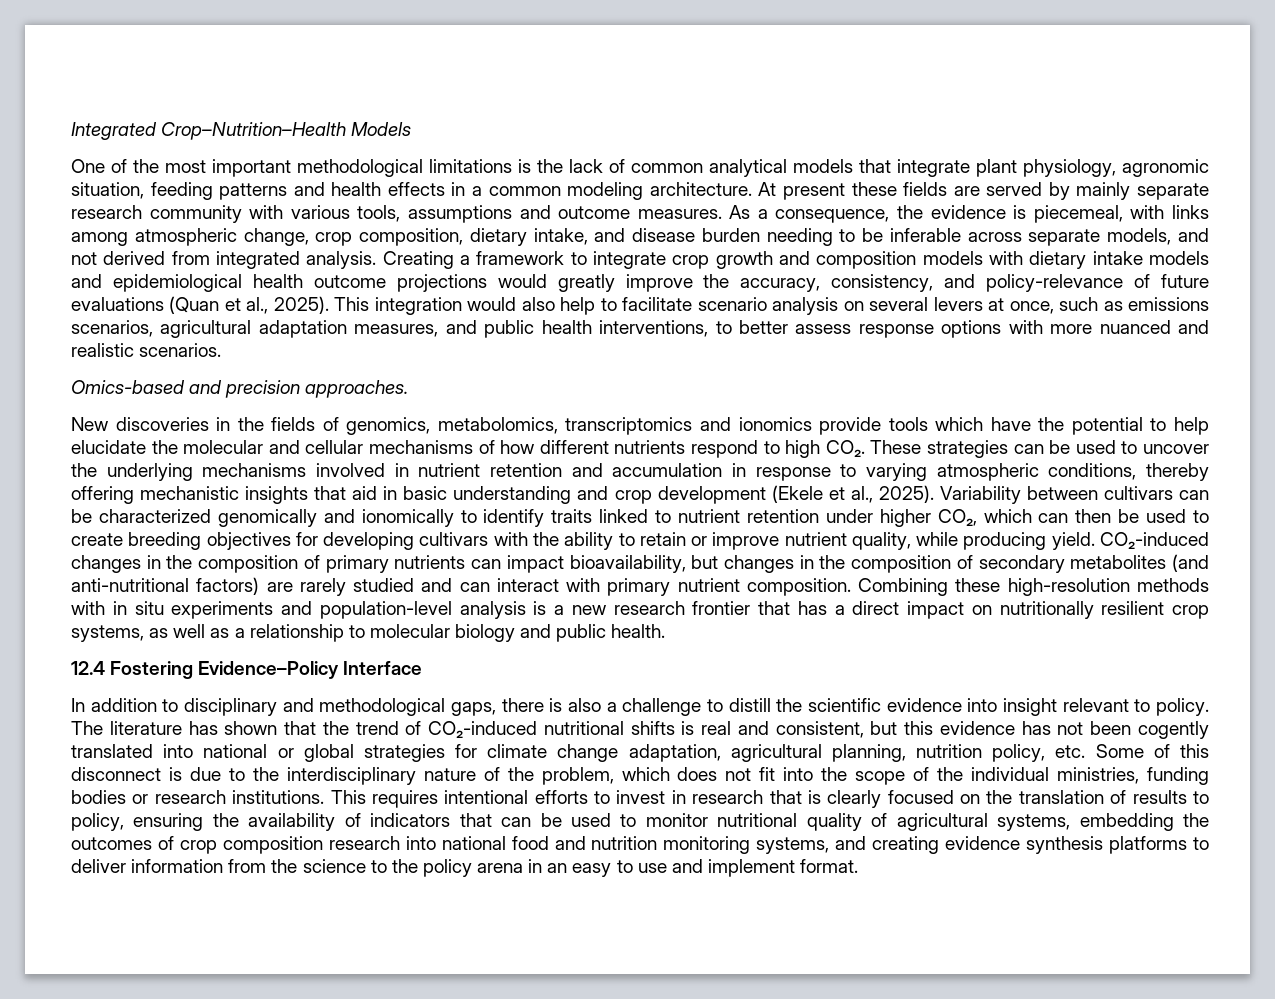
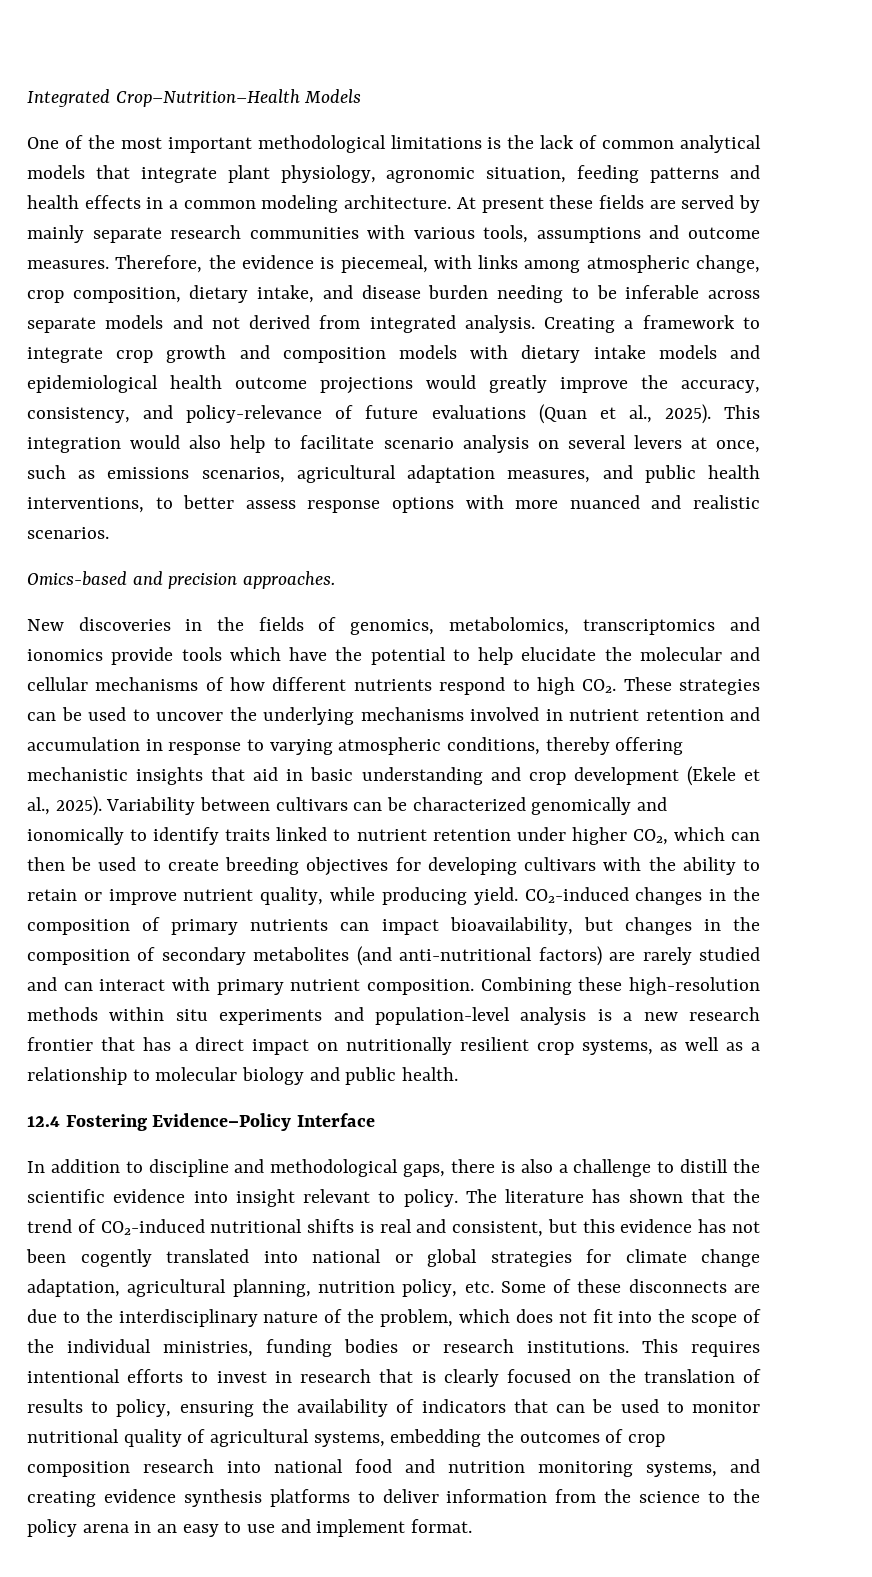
- At present these fields are served by mainly separate research community with various tools, assumptions and outcome measures.
+ At present these fields are served by mainly separate research communities with various tools, assumptions and outcome measures.
- As a consequence, the evidence is piecemeal, with links among atmospheric change, crop composition, dietary intake, and disease burden needing to be inferable across separate models, and not derived from integrated analysis.
+ Therefore, the evidence is piecemeal, with links among atmospheric change, crop composition, dietary intake, and disease burden needing to be inferable across separate models and not derived from integrated analysis.
- Combining these high-resolution methods with in situ experiments and population-level analysis is a new research frontier that has a direct impact on nutritionally resilient crop systems, as well as a relationship to molecular biology and public health.
+ Combining these high-resolution methods within situ experiments and population-level analysis is a new research frontier that has a direct impact on nutritionally resilient crop systems, as well as a relationship to molecular biology and public health.
- In addition to disciplinary and methodological gaps, there is also a challenge to distill the scientific evidence into insight relevant to policy.
+ In addition to discipline and methodological gaps, there is also a challenge to distill the scientific evidence into insight relevant to policy.
- The literature has shown that the trend of CO₂-induced nutritional shifts is real and consistent, but this evidence has not been cogently translated into national or global strategies for climate change adaptation, agricultural planning, nutrition policy, etc. Some of this disconnect is due to the interdisciplinary nature of the problem, which does not fit into the scope of the individual ministries, funding bodies or research institutions.
+ The literature has shown that the trend of CO₂-induced nutritional shifts is real and consistent, but this evidence has not been cogently translated into national or global strategies for climate change adaptation, agricultural planning, nutrition policy, etc. Some of these disconnects are due to the interdisciplinary nature of the problem, which does not fit into the scope of the individual ministries, funding bodies or research institutions.

